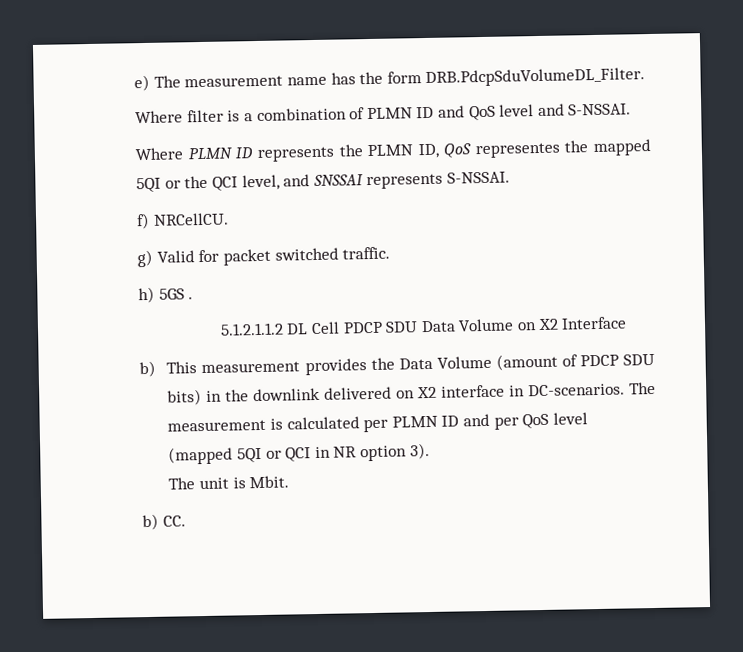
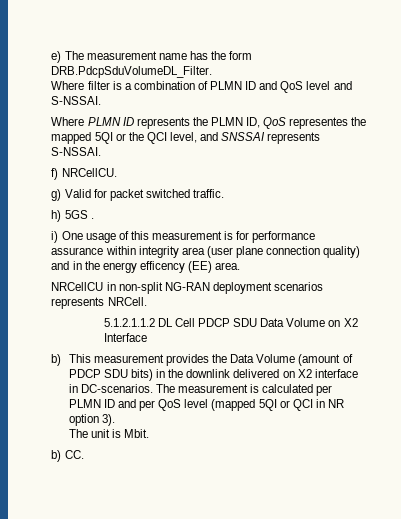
+ i) One usage of this measurement is for performance assurance within integrity area (user plane connection quality) and in the energy efficency (EE) area.
+ NRCellCU in non-split NG-RAN deployment scenarios represents NRCell.

